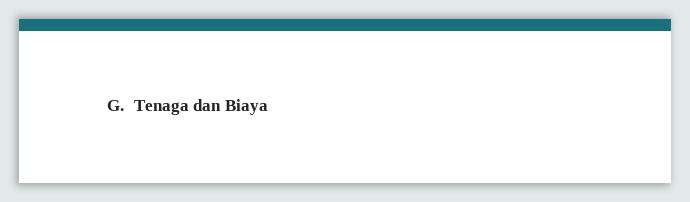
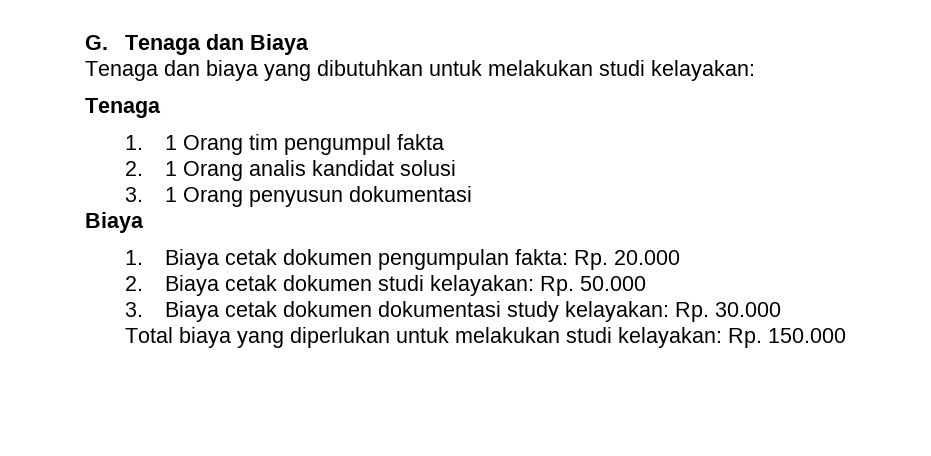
+ Tenaga dan biaya yang dibutuhkan untuk melakukan studi kelayakan:
+ Tenaga
+ 1. 1 Orang tim pengumpul fakta
+ 2. 1 Orang analis kandidat solusi
+ 3. 1 Orang penyusun dokumentasi
+ Biaya
+ 1. Biaya cetak dokumen pengumpulan fakta: Rp. 20.000
+ 2. Biaya cetak dokumen studi kelayakan: Rp. 50.000
+ 3. Biaya cetak dokumen dokumentasi study kelayakan: Rp. 30.000
+ Total biaya yang diperlukan untuk melakukan studi kelayakan: Rp. 150.000

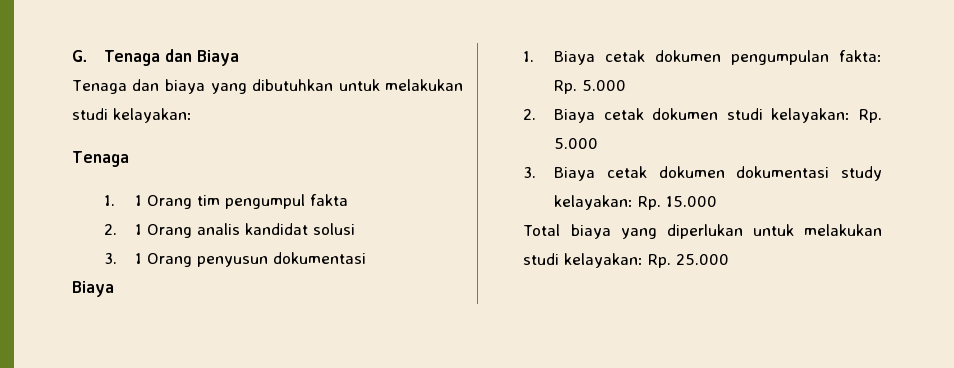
- 1. Biaya cetak dokumen pengumpulan fakta: Rp. 20.000
+ 1. Biaya cetak dokumen pengumpulan fakta: Rp. 5.000
- 2. Biaya cetak dokumen studi kelayakan: Rp. 50.000
+ 2. Biaya cetak dokumen studi kelayakan: Rp. 5.000
- 3. Biaya cetak dokumen dokumentasi study kelayakan: Rp. 30.000
+ 3. Biaya cetak dokumen dokumentasi study kelayakan: Rp. 15.000
- Total biaya yang diperlukan untuk melakukan studi kelayakan: Rp. 150.000
+ Total biaya yang diperlukan untuk melakukan studi kelayakan: Rp. 25.000

